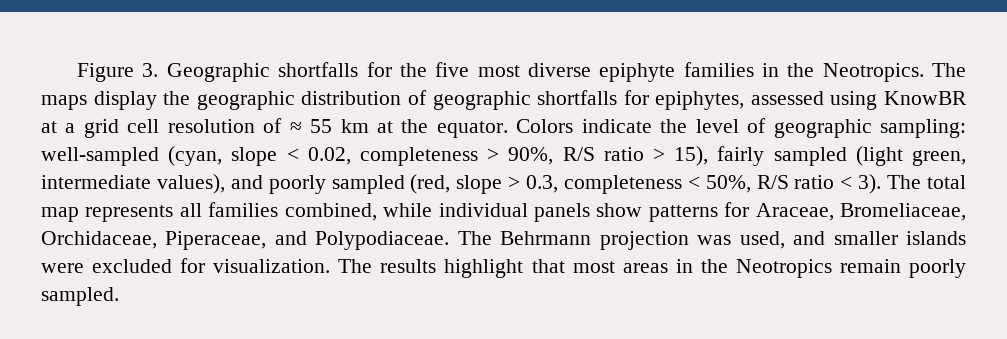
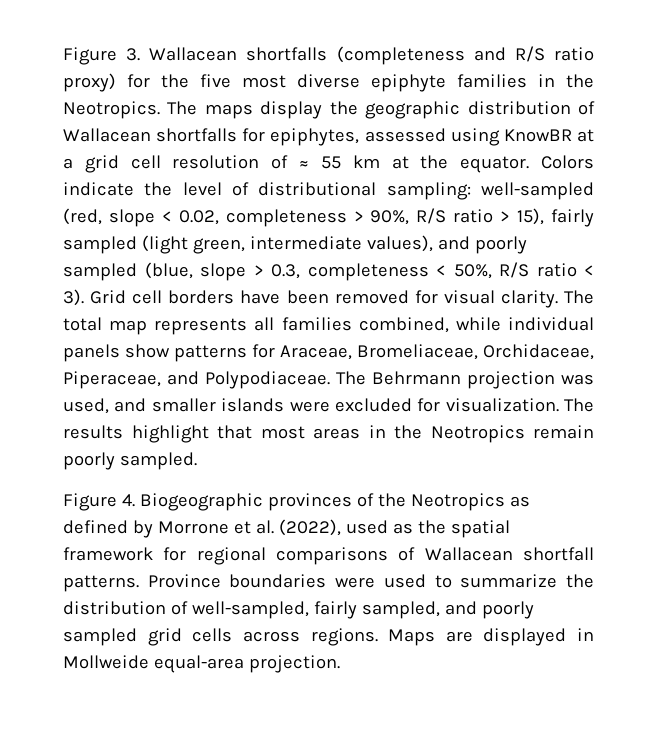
- Figure 3. Geographic shortfalls for the five most diverse epiphyte families in the Neotropics.
+ Figure 3. Wallacean shortfalls (completeness and R/S ratio proxy) for the five most diverse epiphyte families in the Neotropics.
- The maps display the geographic distribution of geographic shortfalls for epiphytes, assessed using KnowBR at a grid cell resolution of ≈ 55 km at the equator.
+ The maps display the geographic distribution of Wallacean shortfalls for epiphytes, assessed using KnowBR at a grid cell resolution of ≈ 55 km at the equator.
- Colors indicate the level of geographic sampling: well-sampled (cyan, slope < 0.02, completeness > 90%, R/S ratio > 15), fairly sampled (light green, intermediate values), and poorly sampled (red, slope > 0.3, completeness < 50%, R/S ratio < 3).
+ Colors indicate the level of distributional sampling: well-sampled (red, slope < 0.02, completeness > 90%, R/S ratio > 15), fairly sampled (light green, intermediate values), and poorly sampled (blue, slope > 0.3, completeness < 50%, R/S ratio < 3).
+ Grid cell borders have been removed for visual clarity.
+ Figure 4. Biogeographic provinces of the Neotropics as defined by Morrone et al. (2022), used as the spatial framework for regional comparisons of Wallacean shortfall patterns. Province boundaries were used to summarize the distribution of well-sampled, fairly sampled, and poorly sampled grid cells across regions. Maps are displayed in Mollweide equal-area projection.

